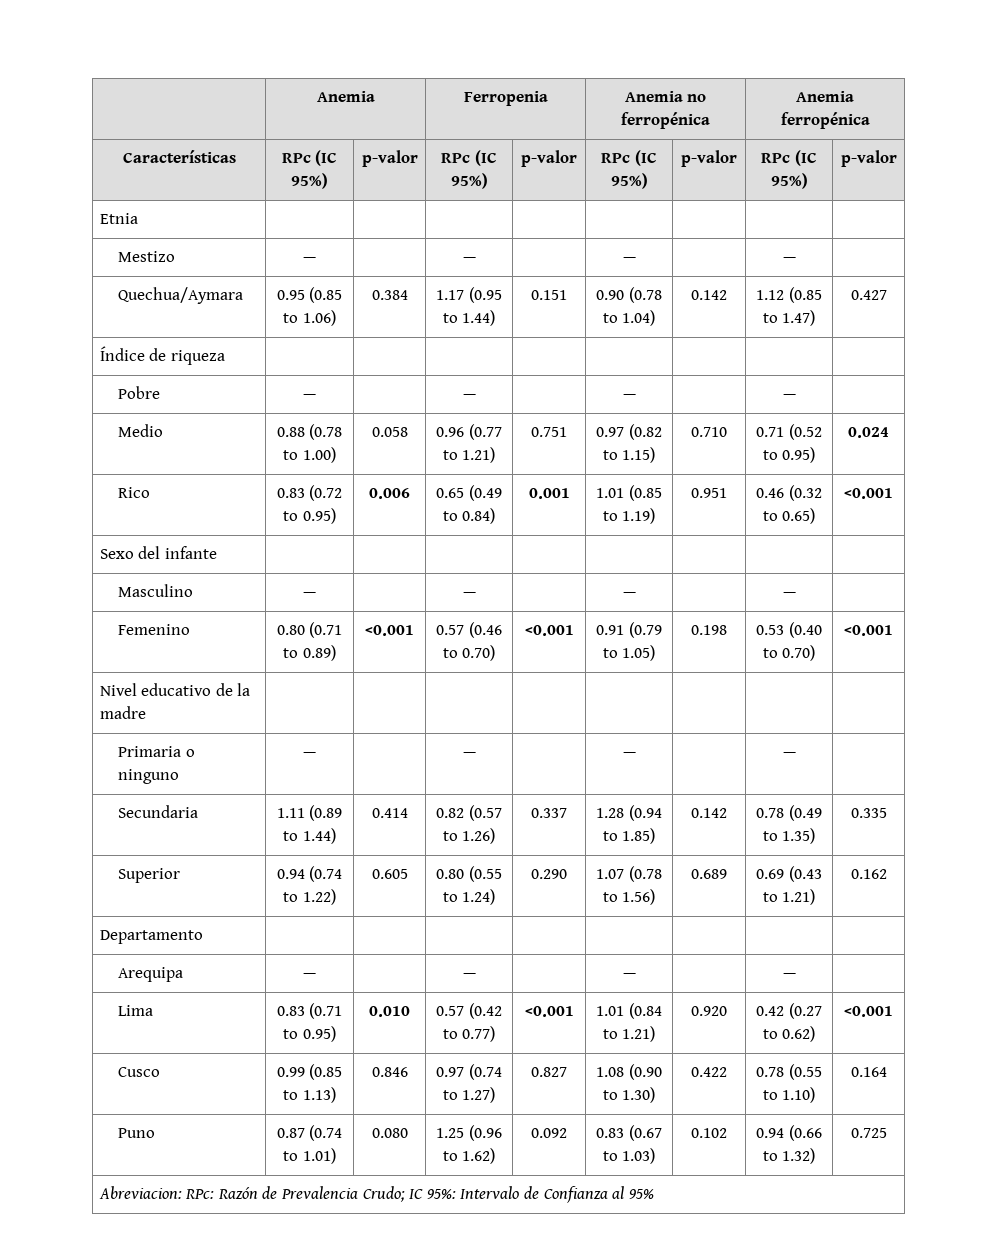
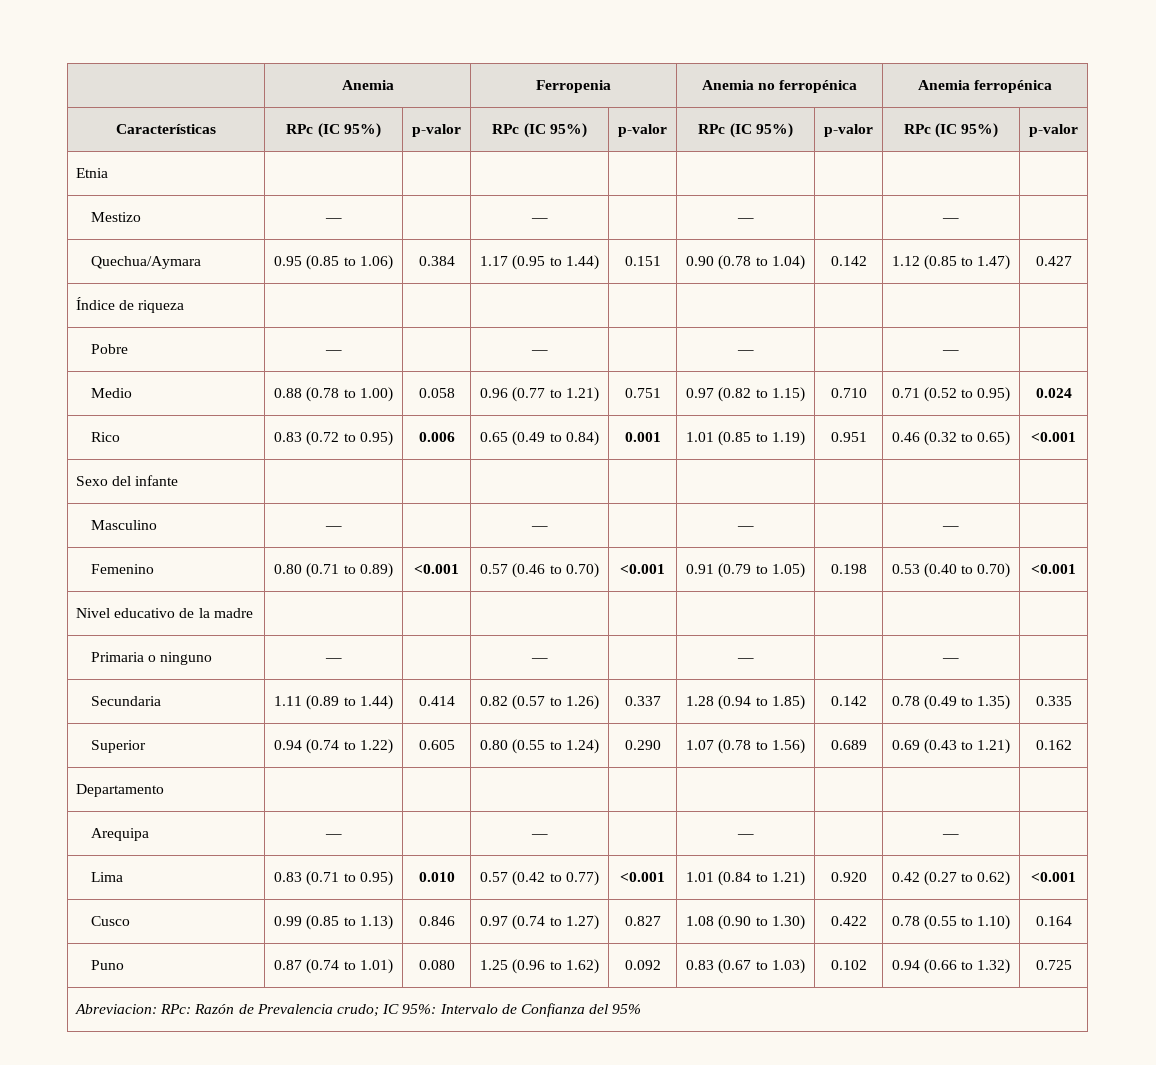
- Abreviacion: RPc: Razón de Prevalencia Crudo; IC 95%: Intervalo de Confianza al 95%
+ Abreviacion: RPc: Razón de Prevalencia crudo; IC 95%: Intervalo de Confianza del 95%

